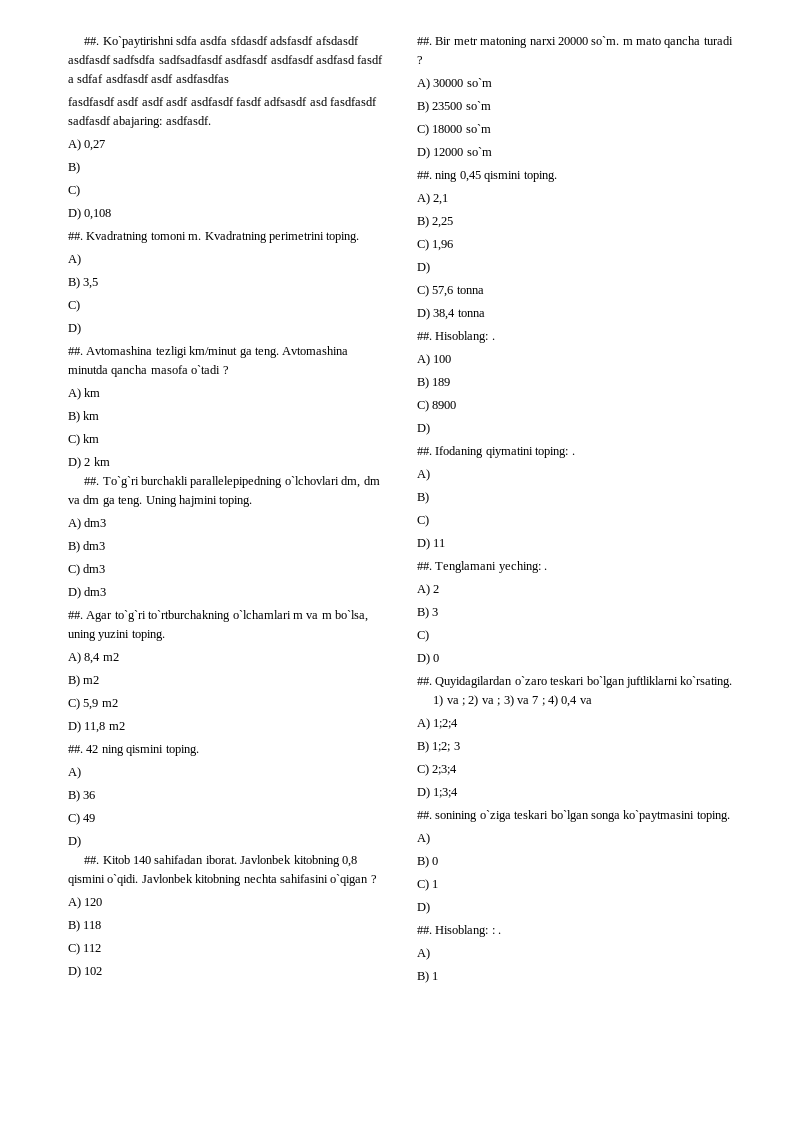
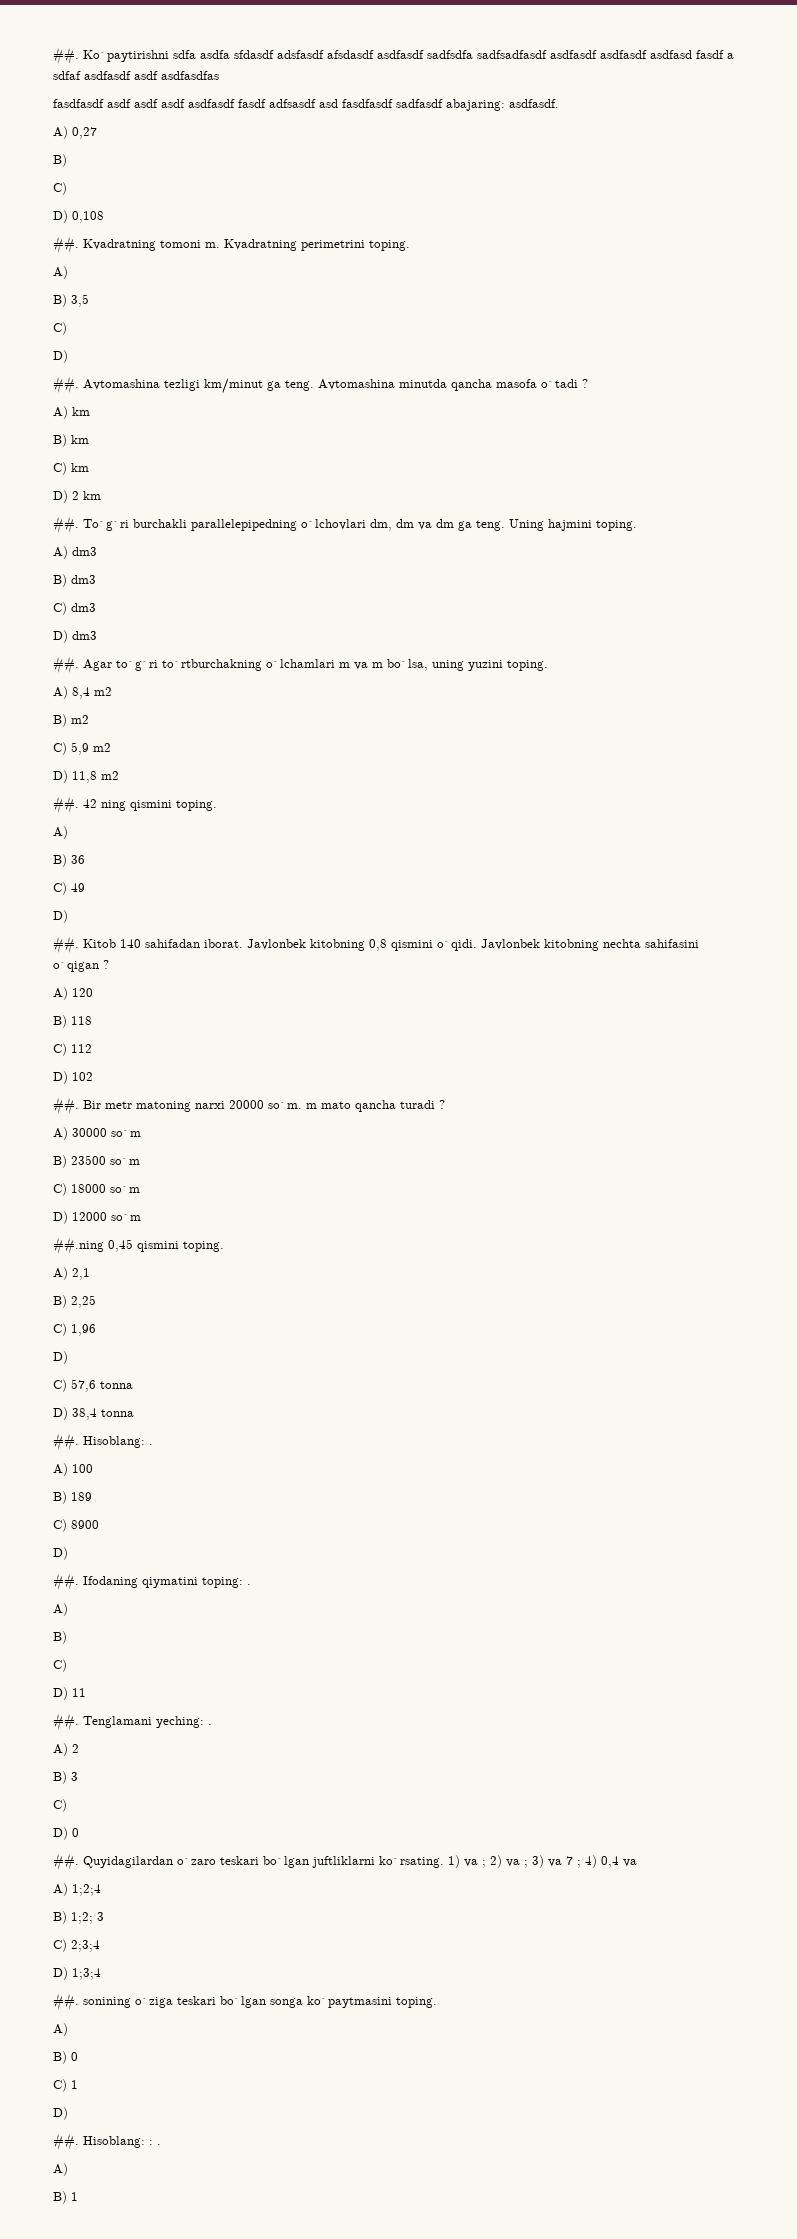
- ##. ning 0,45 qismini toping.
+ ##.ning 0,45 qismini toping.
- Quyidagilardan o`zaro teskari bo`lgan juftliklarni ko`rsating.
- 1) va ; 2) va ; 3) va 7 ; 4) 0,4 va
+ Quyidagilardan o`zaro teskari bo`lgan juftliklarni ko`rsating. 1) va ; 2) va ; 3) va 7 ; 4) 0,4 va

